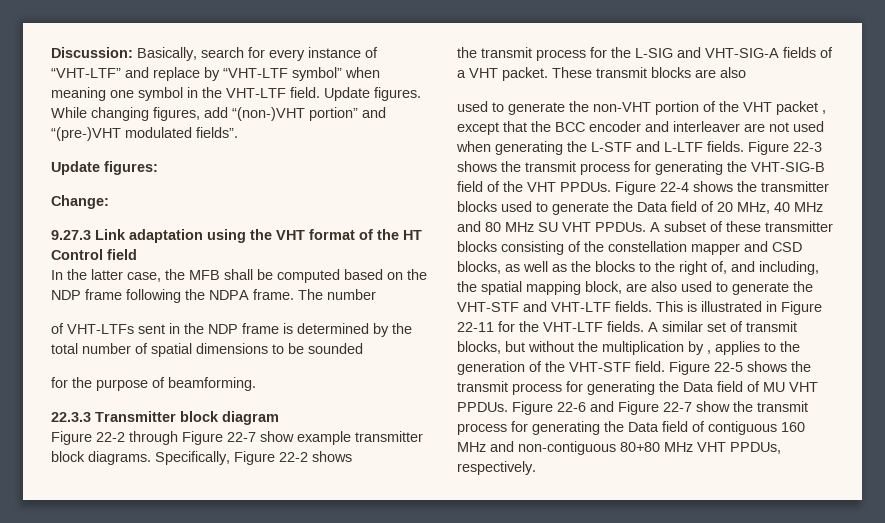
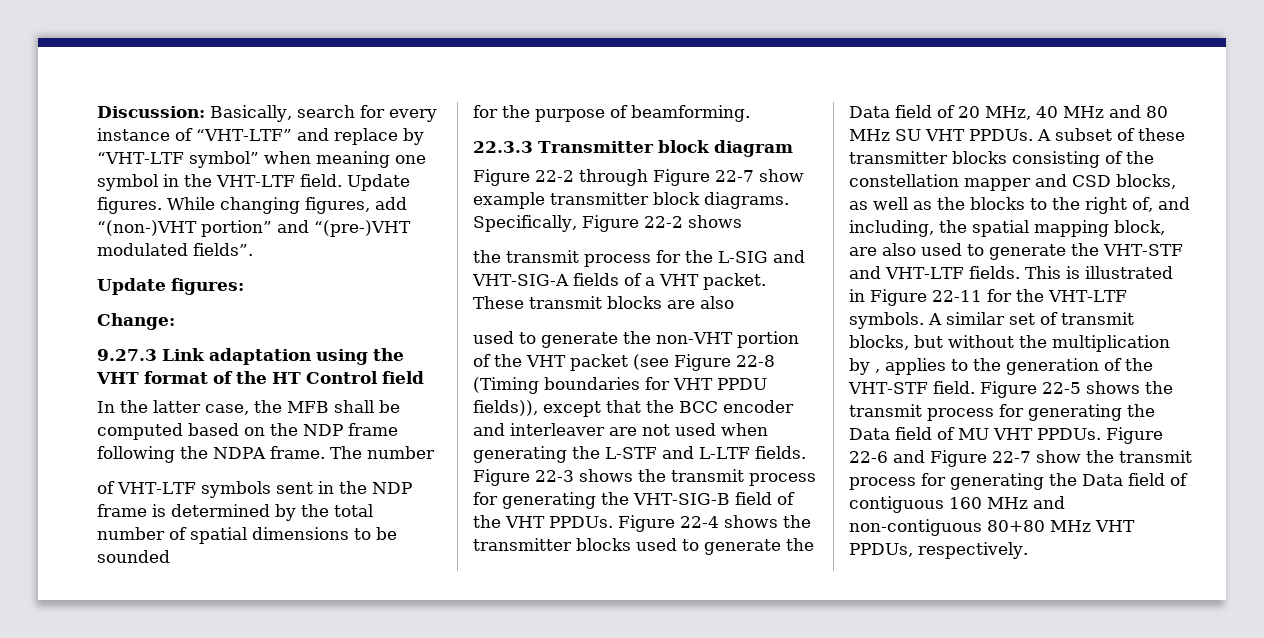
- of VHT-LTFs sent in the NDP frame is determined by the total number of spatial dimensions to be sounded
+ of VHT-LTF symbols sent in the NDP frame is determined by the total number of spatial dimensions to be sounded
- used to generate the non-VHT portion of the VHT packet , except that the BCC encoder and interleaver are not used when generating the L-STF and L-LTF fields.
+ used to generate the non-VHT portion of the VHT packet (see Figure 22-8 (Timing boundaries for VHT PPDU fields)), except that the BCC encoder and interleaver are not used when generating the L-STF and L-LTF fields.
- This is illustrated in Figure 22-11 for the VHT-LTF fields.
+ This is illustrated in Figure 22-11 for the VHT-LTF symbols.

